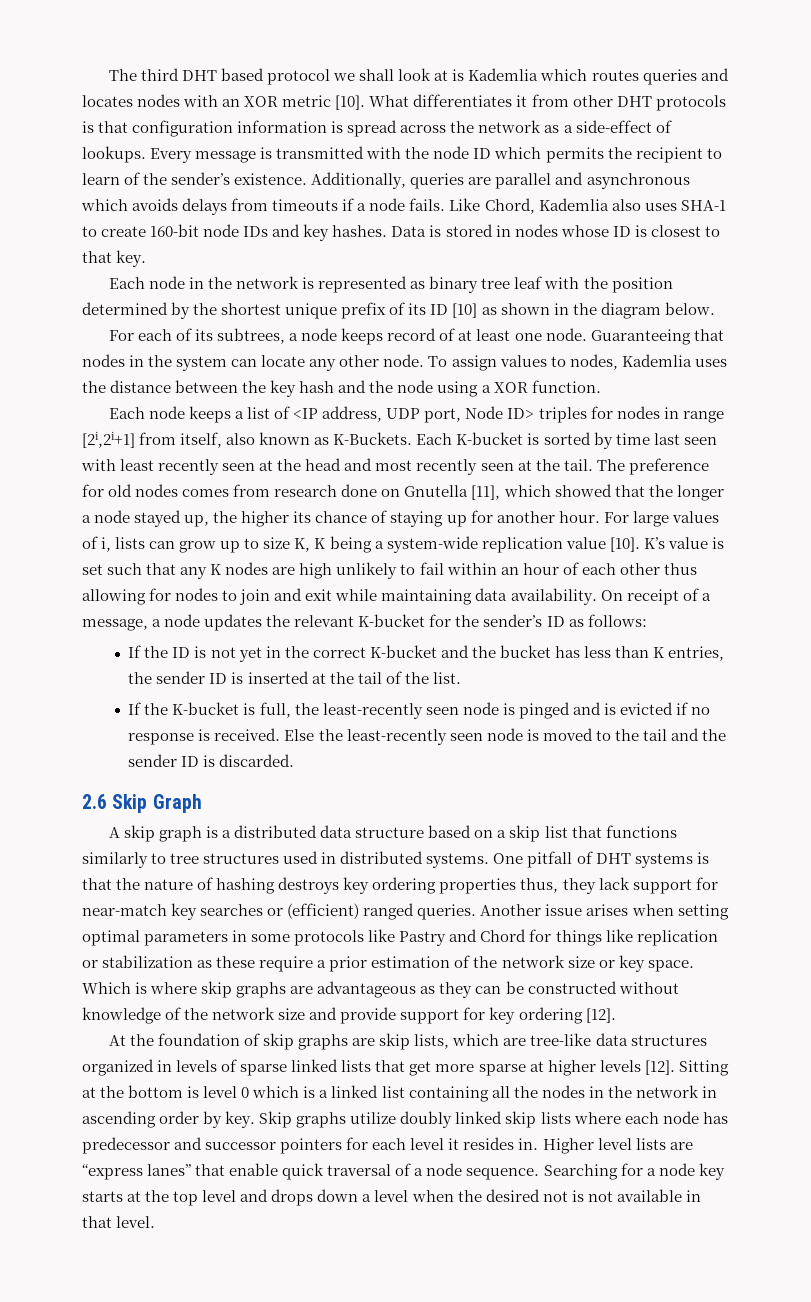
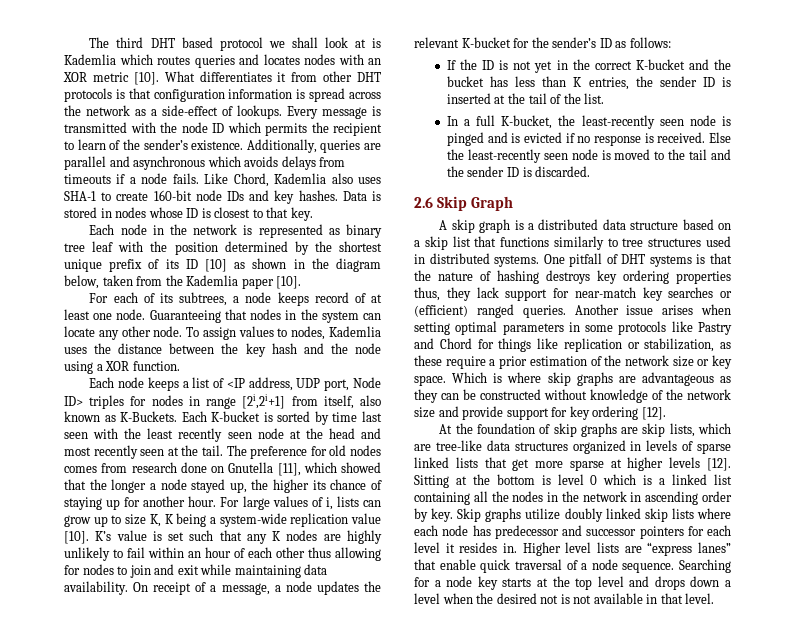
- Each node in the network is represented as binary tree leaf with the position determined by the shortest unique prefix of its ID [10] as shown in the diagram below.
+ Each node in the network is represented as binary tree leaf with the position determined by the shortest unique prefix of its ID [10] as shown in the diagram below, taken from the Kademlia paper [10].
- Each K-bucket is sorted by time last seen with least recently seen at the head and most recently seen at the tail.
+ Each K-bucket is sorted by time last seen with the least recently seen node at the head and most recently seen at the tail.
- K’s value is set such that any K nodes are high unlikely to fail within an hour of each other thus allowing for nodes to join and exit while maintaining data availability.
+ K’s value is set such that any K nodes are highly unlikely to fail within an hour of each other thus allowing for nodes to join and exit while maintaining data availability.
- If the K-bucket is full, the least-recently seen node is pinged and is evicted if no response is received.
+ In a full K-bucket, the least-recently seen node is pinged and is evicted if no response is received.
- Another issue arises when setting optimal parameters in some protocols like Pastry and Chord for things like replication or stabilization as these require a prior estimation of the network size or key space.
+ Another issue arises when setting optimal parameters in some protocols like Pastry and Chord for things like replication or stabilization, as these require a prior estimation of the network size or key space.

